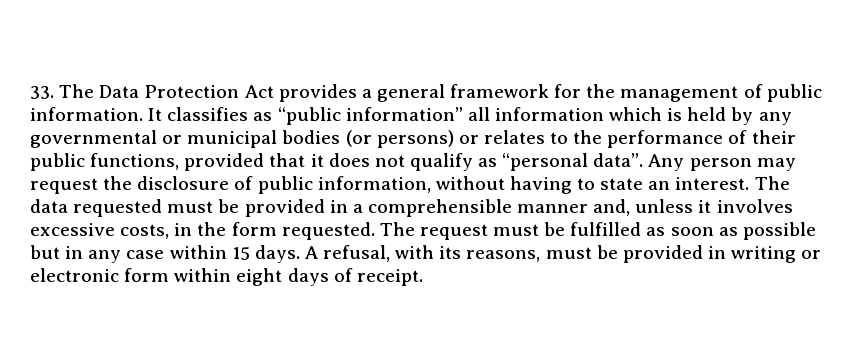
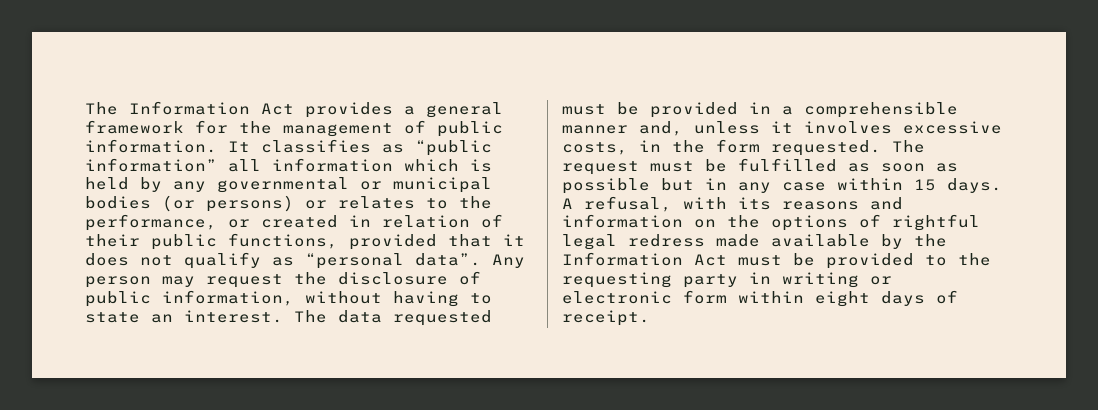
- 33. The Data Protection Act provides a general framework for the management of public information.
+ The Information Act provides a general framework for the management of public information.
- It classifies as “public information” all information which is held by any governmental or municipal bodies (or persons) or relates to the performance of their public functions, provided that it does not qualify as “personal data”.
+ It classifies as “public information” all information which is held by any governmental or municipal bodies (or persons) or relates to the performance, or created in relation of their public functions, provided that it does not qualify as “personal data”.
- A refusal, with its reasons, must be provided in writing or electronic form within eight days of receipt.
+ A refusal, with its reasons and information on the options of rightful legal redress made available by the Information Act must be provided to the requesting party in writing or electronic form within eight days of receipt.

